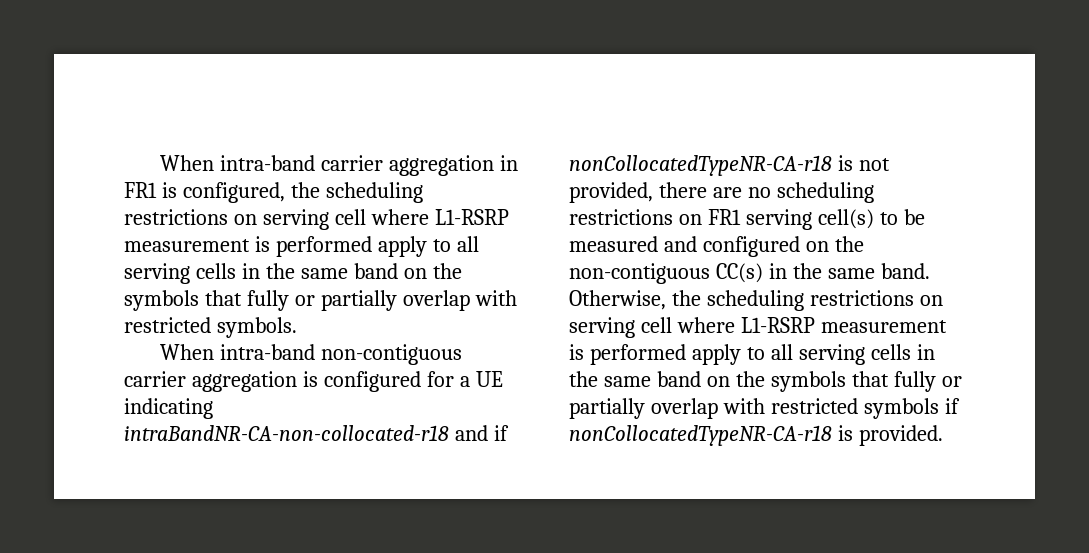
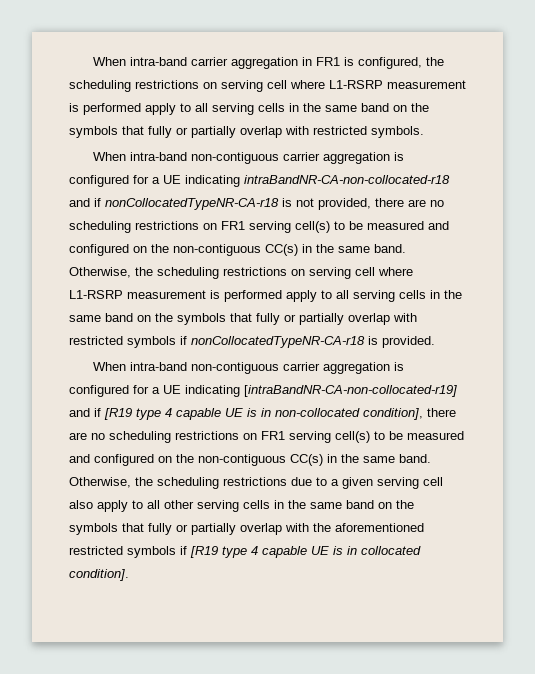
+ When intra-band non-contiguous carrier aggregation is configured for a UE indicating [intraBandNR-CA-non-collocated-r19] and if [R19 type 4 capable UE is in non-collocated condition], there are no scheduling restrictions on FR1 serving cell(s) to be measured and configured on the non-contiguous CC(s) in the same band. Otherwise, the scheduling restrictions due to a given serving cell also apply to all other serving cells in the same band on the symbols that fully or partially overlap with the aforementioned restricted symbols if [R19 type 4 capable UE is in collocated condition].

